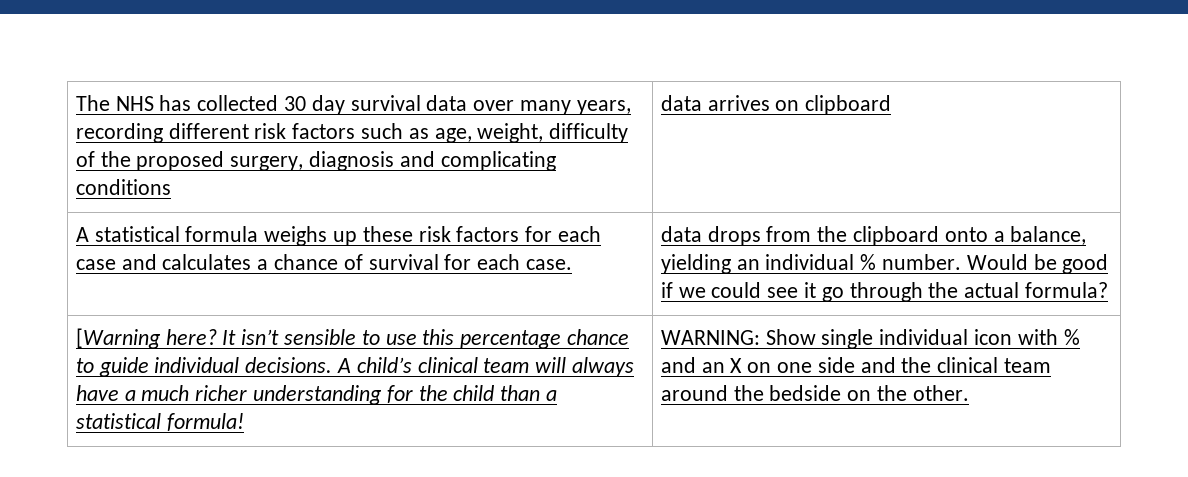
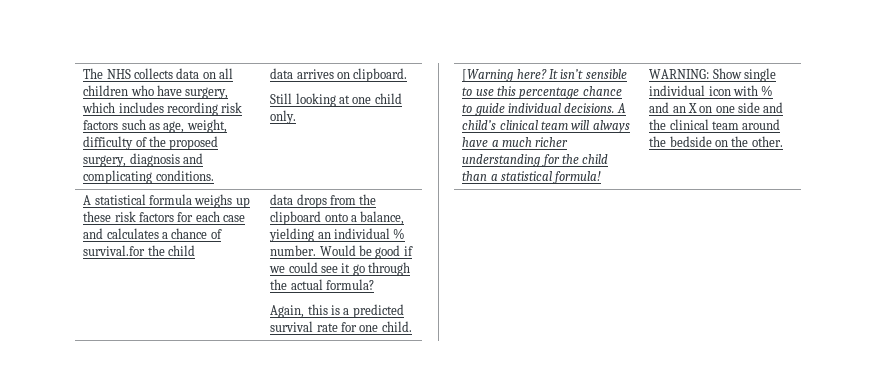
- The NHS has collected 30 day survival data over many years, recording different risk factors such as age, weight, difficulty of the proposed surgery, diagnosis and complicating conditions | data arrives on clipboard
+ The NHS collects data on all children who have surgery, which includes recording risk factors such as age, weight, difficulty of the proposed surgery, diagnosis and complicating conditions. | data arrives on clipboard.
+ Still looking at one child only.
- A statistical formula weighs up these risk factors for each case and calculates a chance of survival for each case.
+ A statistical formula weighs up these risk factors for each case and calculates a chance of survival.for the child
+ Again, this is a predicted survival rate for one child.

